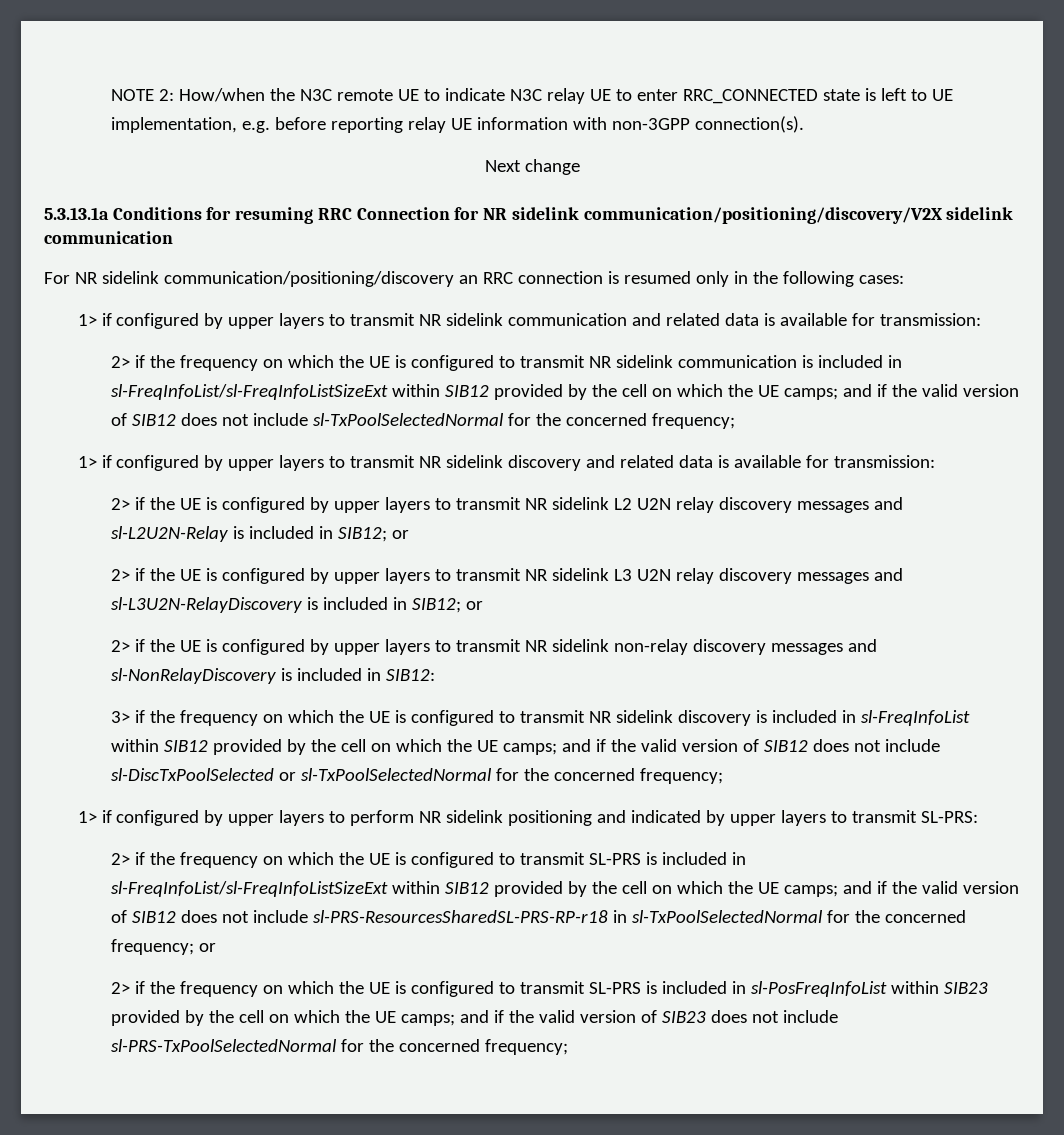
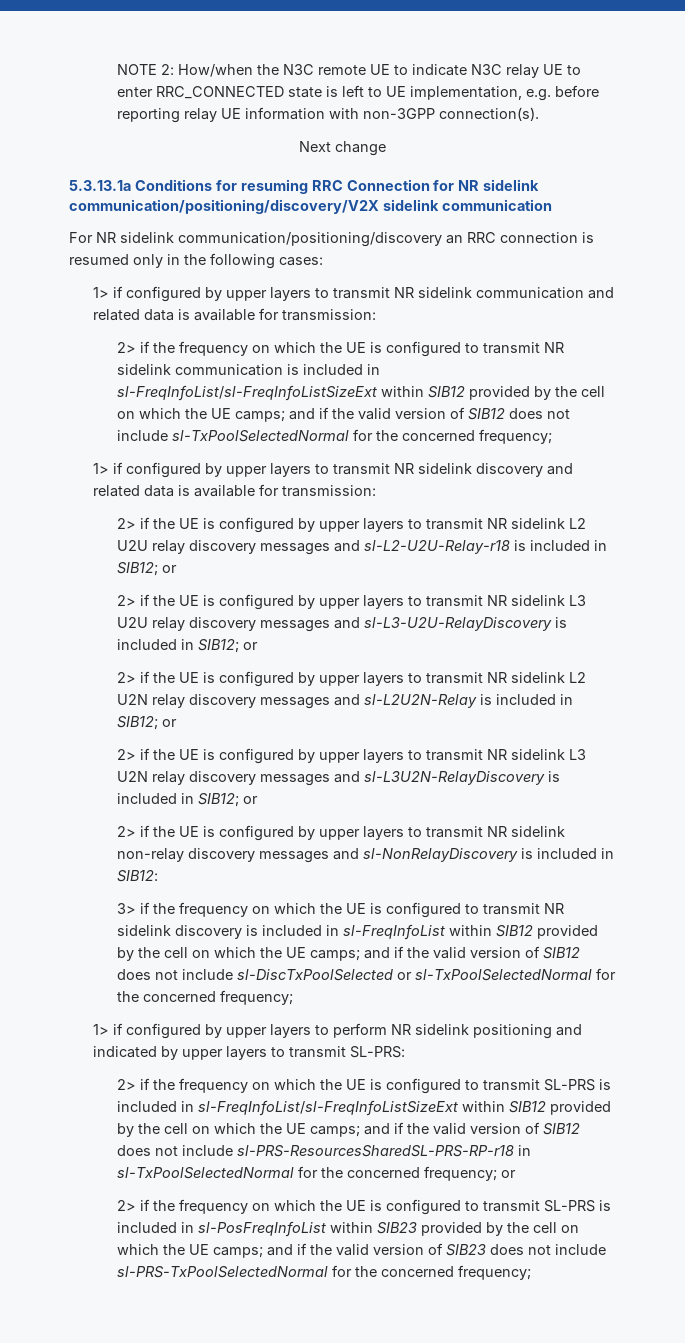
+ 2> if the UE is configured by upper layers to transmit NR sidelink L2 U2U relay discovery messages and sl-L2-U2U-Relay-r18 is included in SIB12; or
+ 2> if the UE is configured by upper layers to transmit NR sidelink L3 U2U relay discovery messages and sl-L3-U2U-RelayDiscovery is included in SIB12; or

